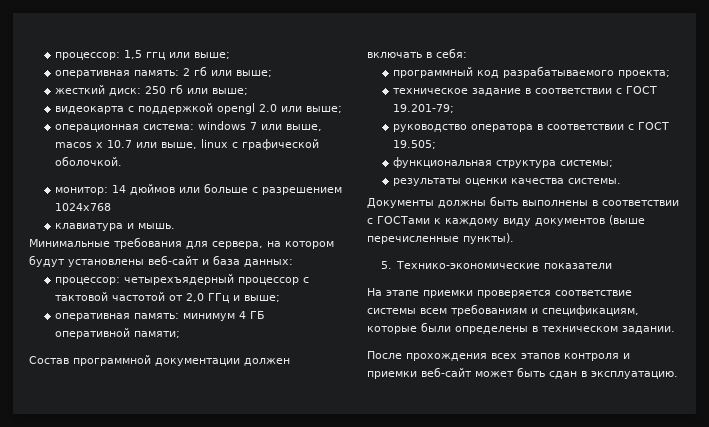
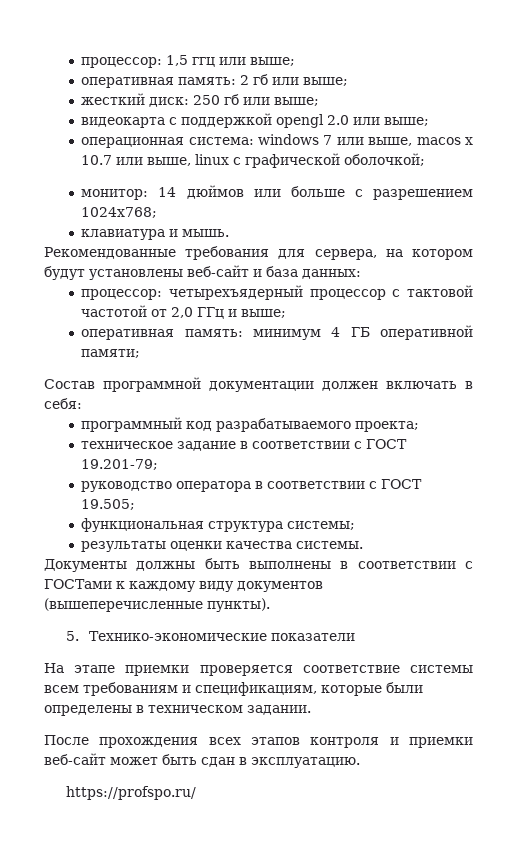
- операционная система: windows 7 или выше, macos x 10.7 или выше, linux с графической оболочкой.
+ операционная система: windows 7 или выше, macos x 10.7 или выше, linux с графической оболочкой;
- монитор: 14 дюймов или больше с разрешением 1024x768
+ монитор: 14 дюймов или больше с разрешением 1024x768;
- Минимальные требования для сервера, на котором будут установлены веб-сайт и база данных:
+ Рекомендованные требования для сервера, на котором будут установлены веб-сайт и база данных:
- Документы должны быть выполнены в соответствии с ГОСТами к каждому виду документов (выше перечисленные пункты).
+ Документы должны быть выполнены в соответствии с ГОСТами к каждому виду документов (вышеперечисленные пункты).
+ https://profspo.ru/

